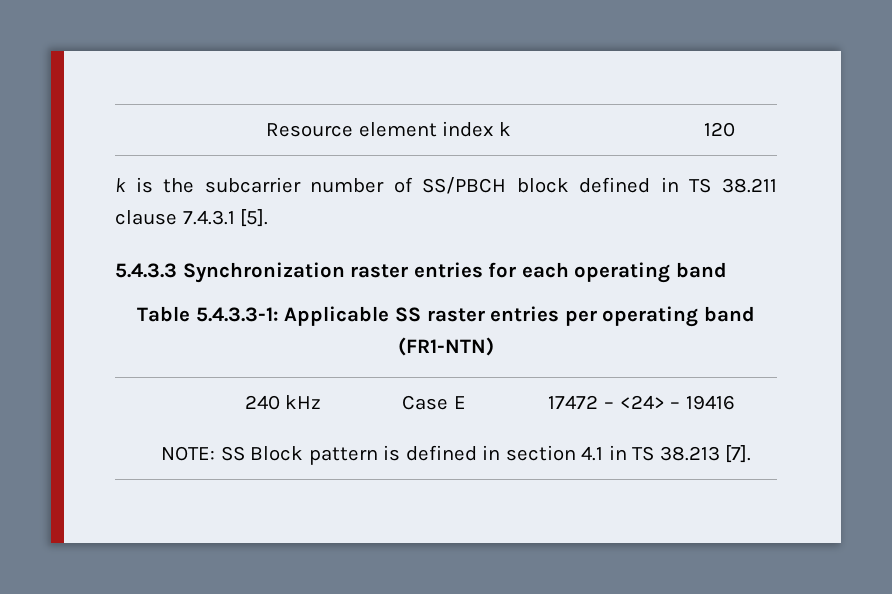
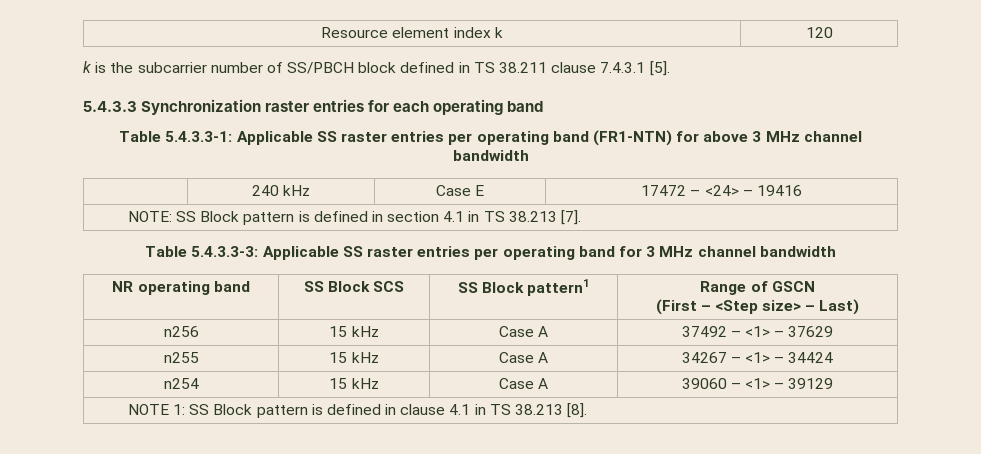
- Table 5.4.3.3-1: Applicable SS raster entries per operating band (FR1-NTN)
+ Table 5.4.3.3-1: Applicable SS raster entries per operating band (FR1-NTN) for above 3 MHz channel bandwidth
+ Table 5.4.3.3-3: Applicable SS raster entries per operating band for 3 MHz channel bandwidth
+ NR operating band | SS Block SCS | SS Block pattern1 | Range of GSCN
+ (First – <Step size> – Last)
+ n256 | 15 kHz | Case A | 37492 – <1> – 37629
+ n255 | 15 kHz | Case A | 34267 – <1> – 34424
+ n254 | 15 kHz | Case A | 39060 – <1> – 39129
+ NOTE 1: SS Block pattern is defined in clause 4.1 in TS 38.213 [8].

